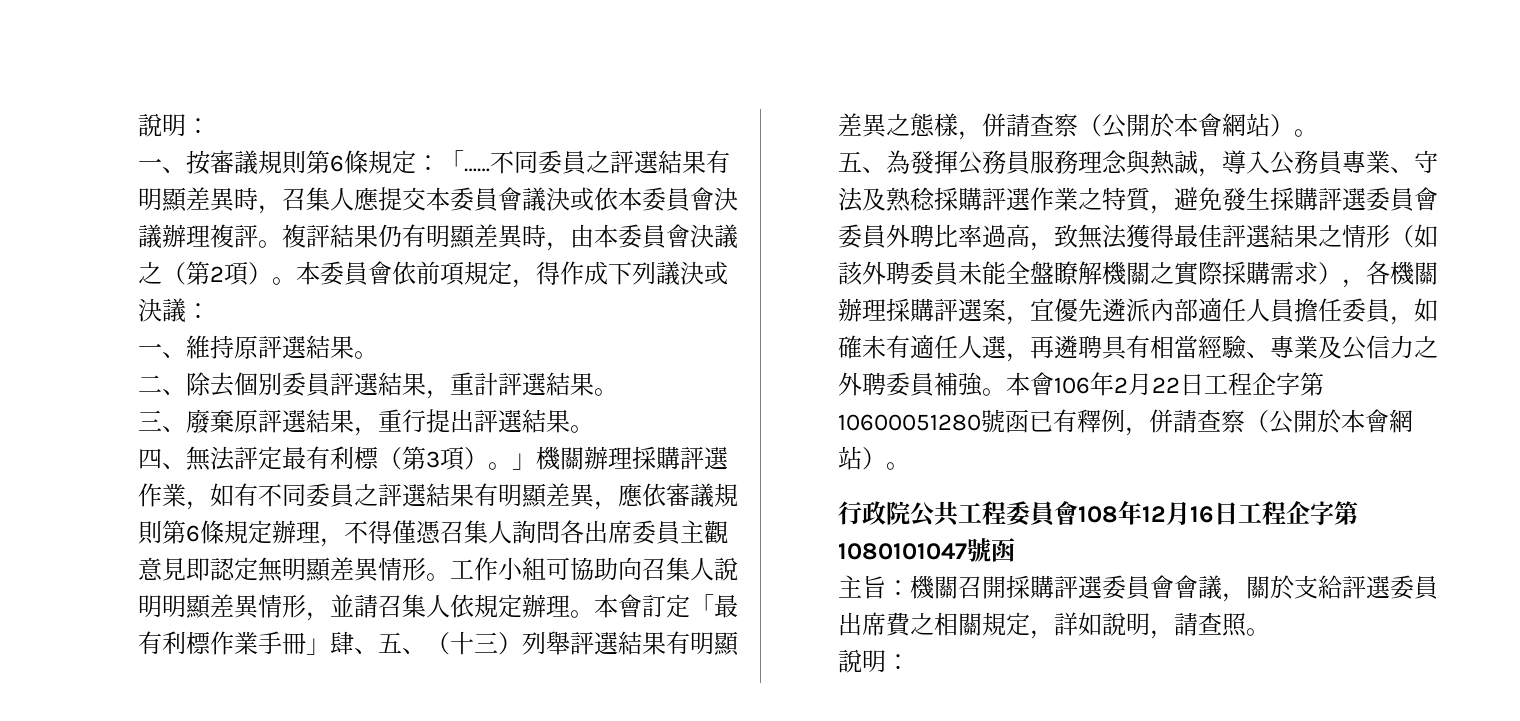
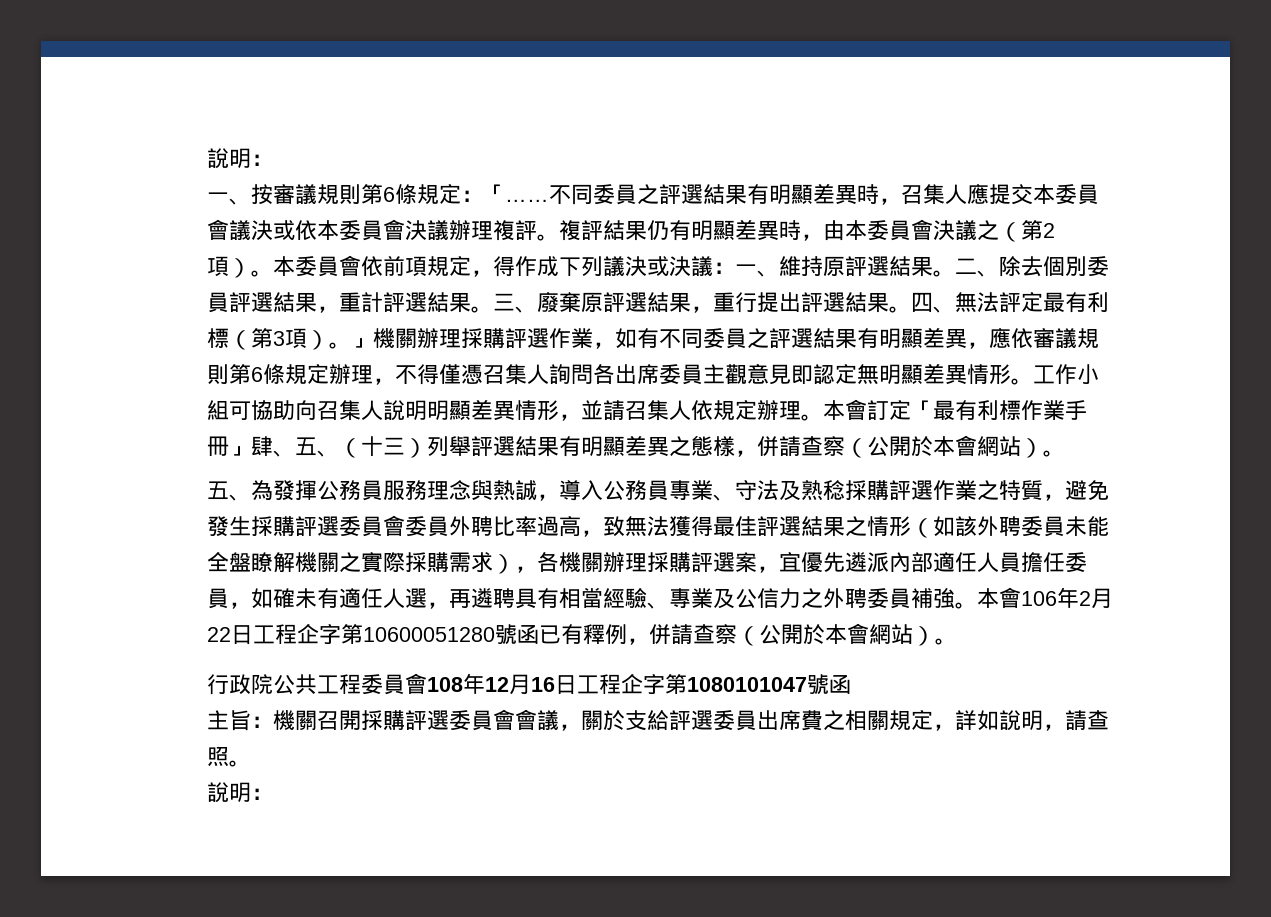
- 本委員會依前項規定，得作成下列議決或決議：
- 一、維持原評選結果。
- 二、除去個別委員評選結果，重計評選結果。
- 三、廢棄原評選結果，重行提出評選結果。
- 四、無法評定最有利標（第3項）。」機關辦理採購評選作業，如有不同委員之評選結果有明顯差異，應依審議規則第6條規定辦理，不得僅憑召集人詢問各出席委員主觀意見即認定無明顯差異情形。
+ 本委員會依前項規定，得作成下列議決或決議：一、維持原評選結果。二、除去個別委員評選結果，重計評選結果。三、廢棄原評選結果，重行提出評選結果。四、無法評定最有利標（第3項）。」機關辦理採購評選作業，如有不同委員之評選結果有明顯差異，應依審議規則第6條規定辦理，不得僅憑召集人詢問各出席委員主觀意見即認定無明顯差異情形。

